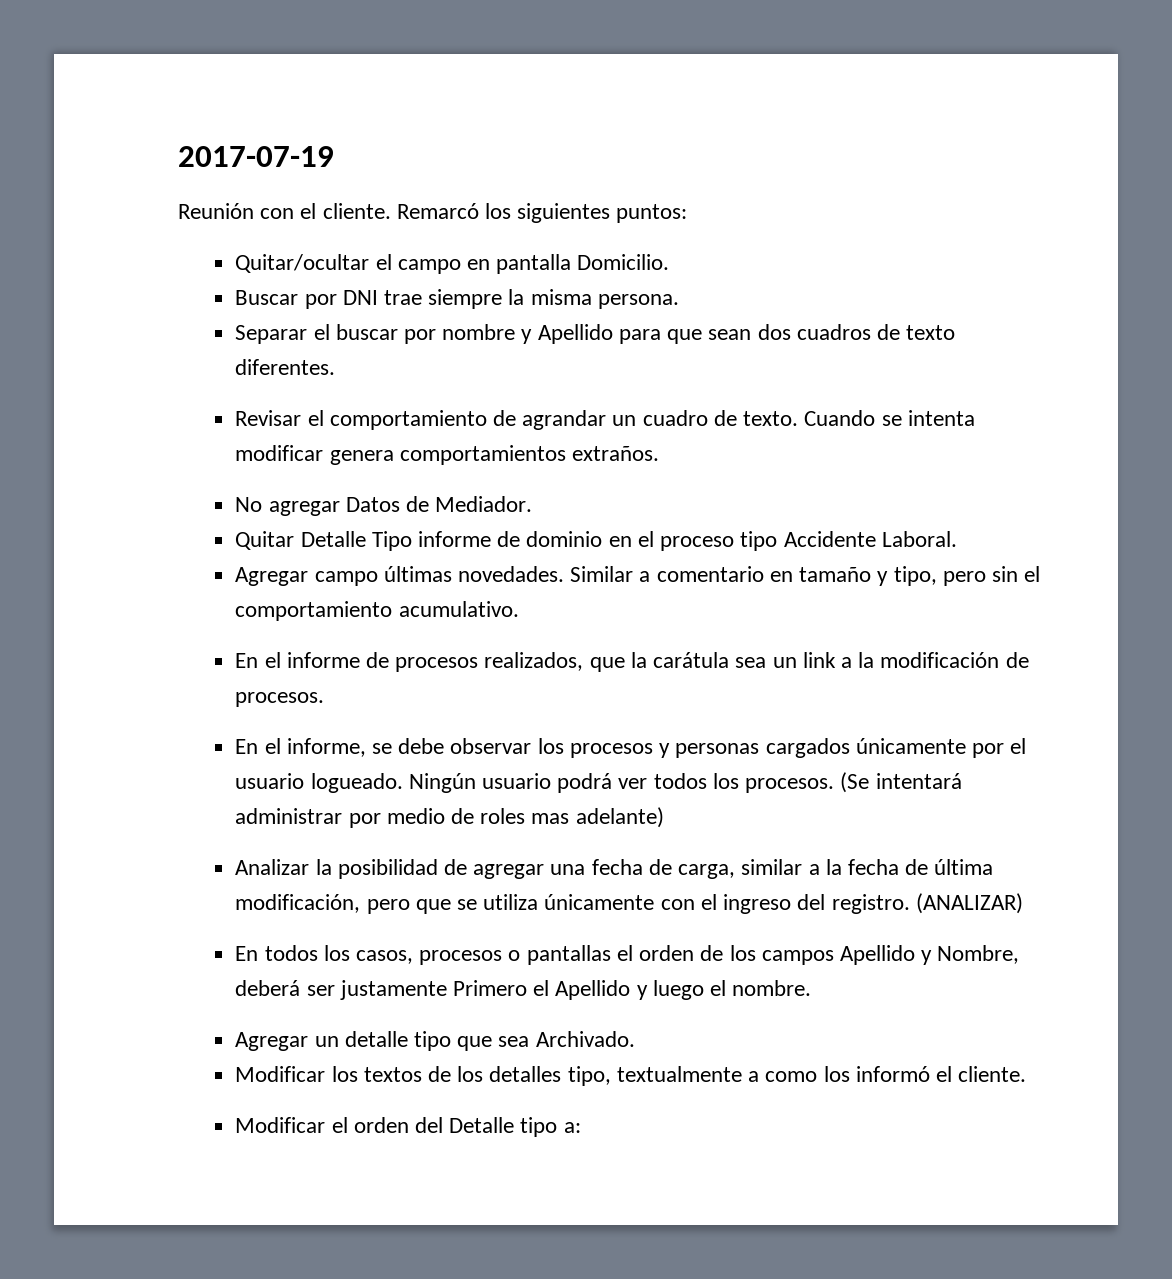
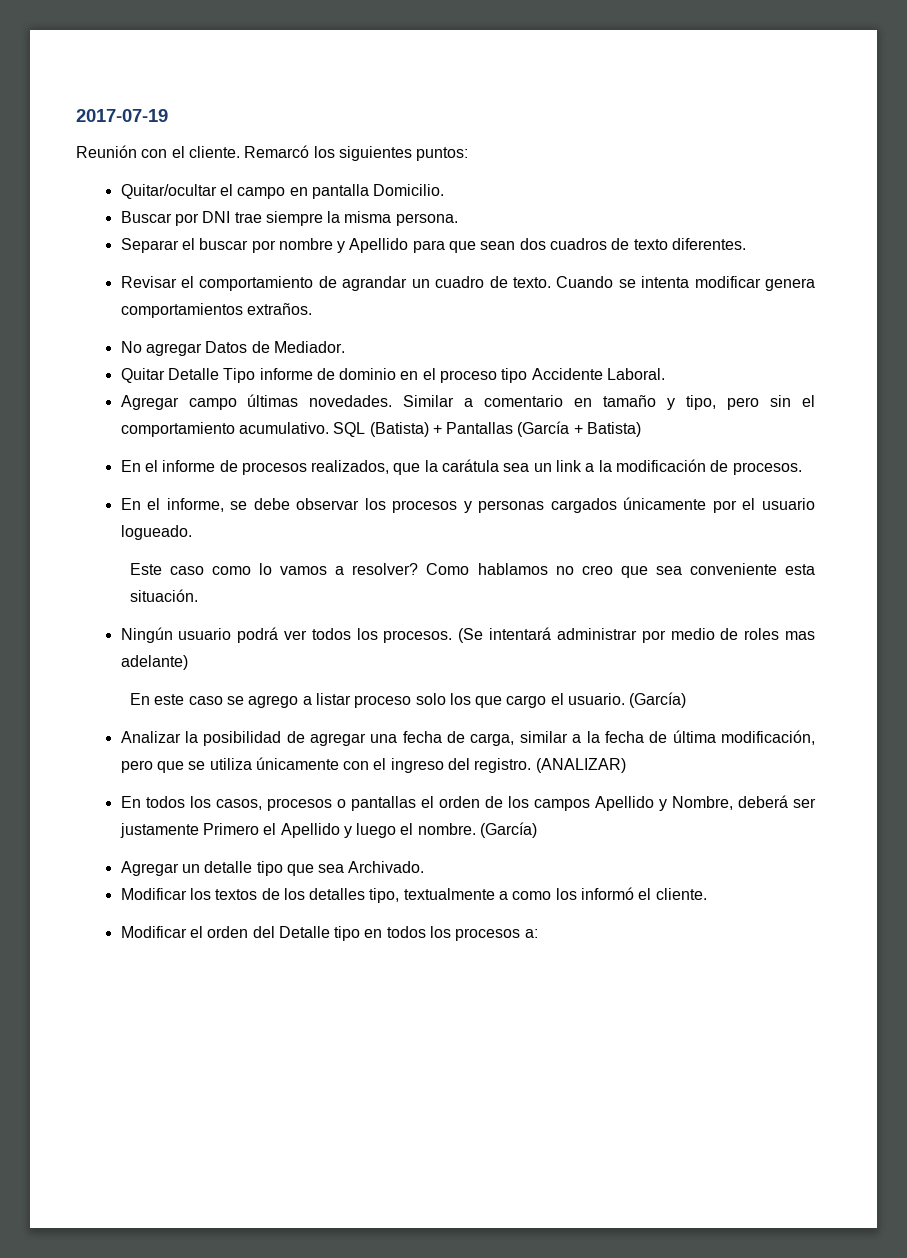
+ SQL (Batista) + Pantallas (García + Batista)
- En el informe, se debe observar los procesos y personas cargados únicamente por el usuario logueado. Ningún usuario podrá ver todos los procesos.
+ En el informe, se debe observar los procesos y personas cargados únicamente por el usuario logueado.
+ Este caso como lo vamos a resolver? Como hablamos no creo que sea conveniente esta situación.
+ Ningún usuario podrá ver todos los procesos.
+ En este caso se agrego a listar proceso solo los que cargo el usuario. (García)
- En todos los casos, procesos o pantallas el orden de los campos Apellido y Nombre, deberá ser justamente Primero el Apellido y luego el nombre.
+ En todos los casos, procesos o pantallas el orden de los campos Apellido y Nombre, deberá ser justamente Primero el Apellido y luego el nombre. (García)
- Modificar el orden del Detalle tipo a:
+ Modificar el orden del Detalle tipo en todos los procesos a:

